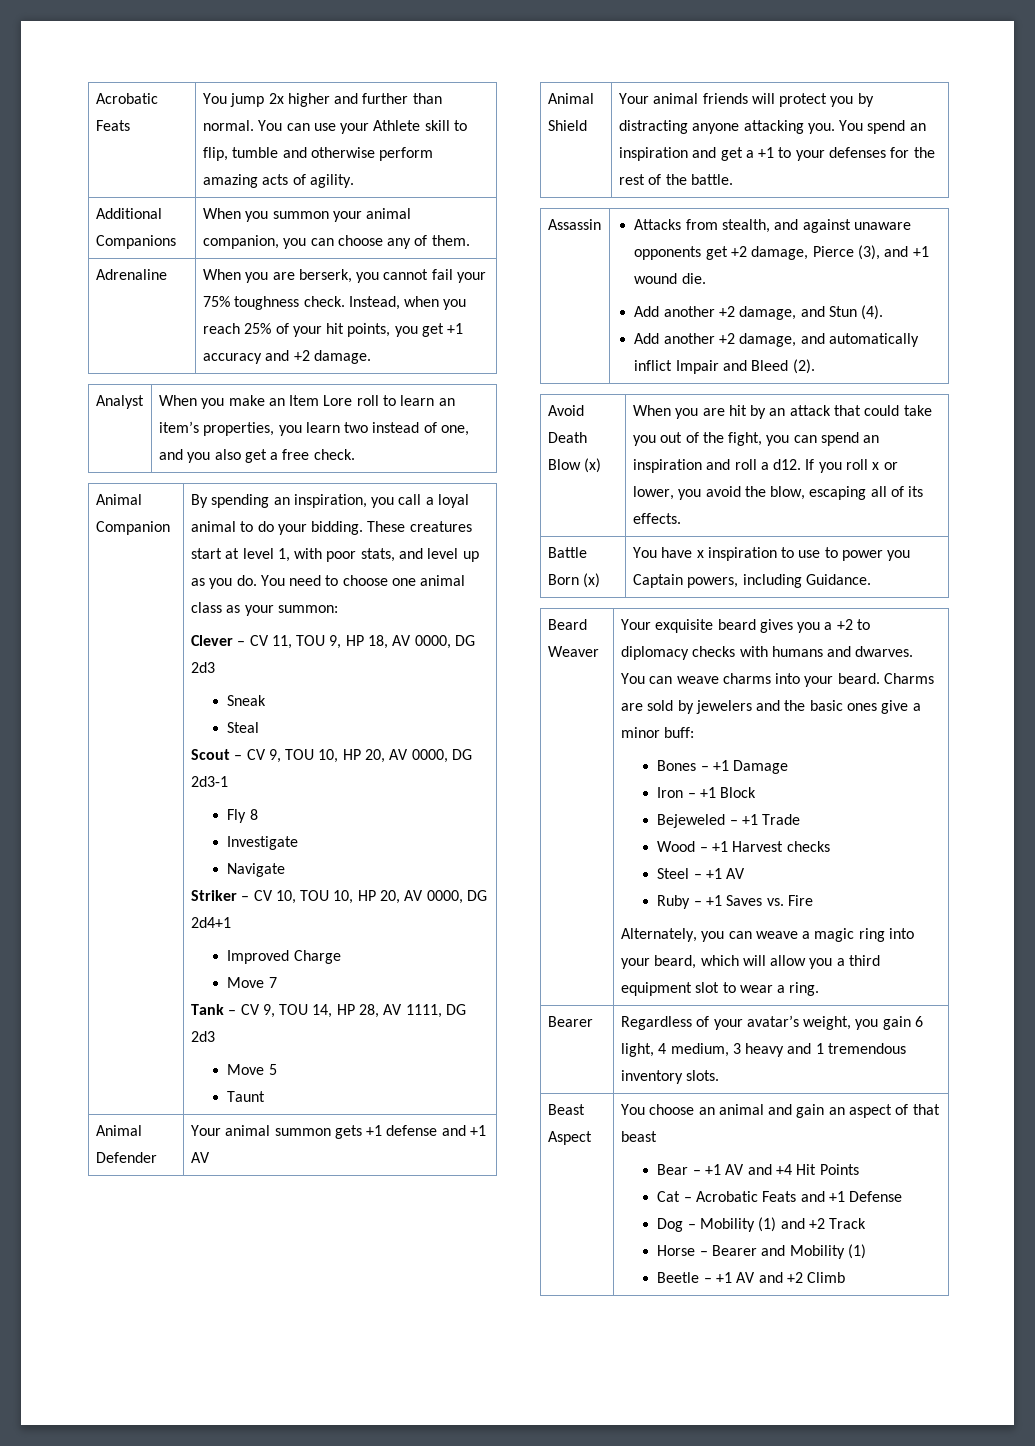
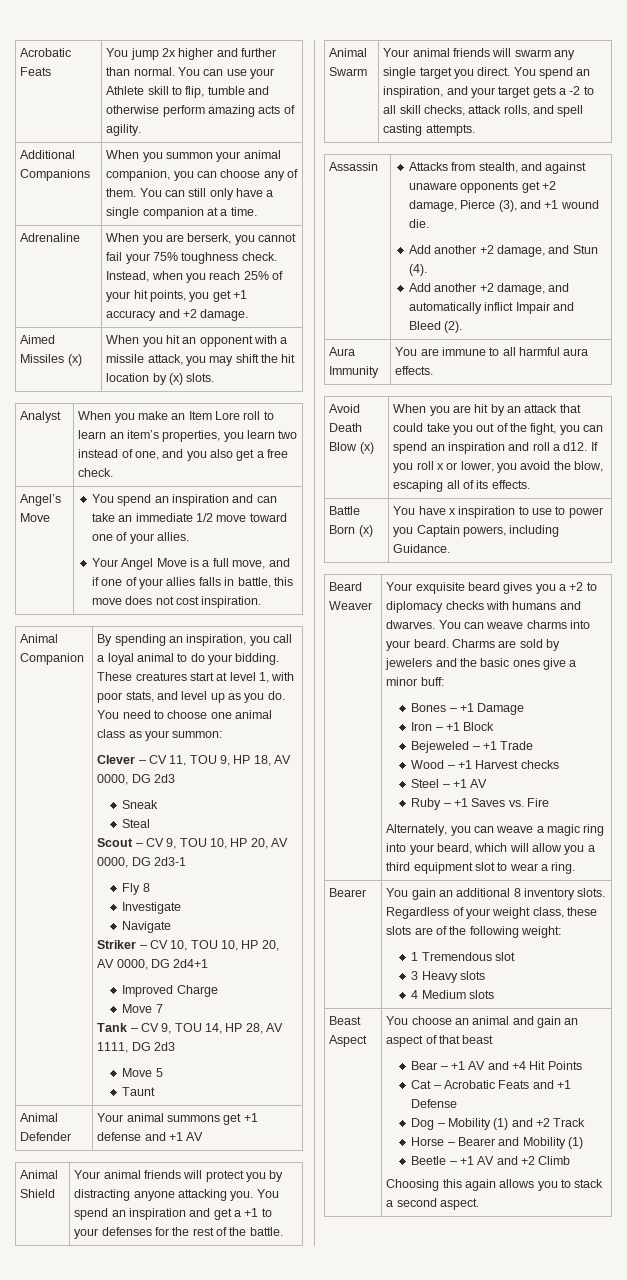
- Additional Companions | When you summon your animal companion, you can choose any of them.
+ Additional Companions | When you summon your animal companion, you can choose any of them. You can still only have a single companion at a time.
+ Aimed Missiles (x) | When you hit an opponent with a missile attack, you may shift the hit location by (x) slots.
+ Angel’s Move | You spend an inspiration and can take an immediate 1/2 move toward one of your allies.
+ Your Angel Move is a full move, and if one of your allies falls in battle, this move does not cost inspiration.
- Animal Defender | Your animal summon gets +1 defense and +1 AV
+ Animal Defender | Your animal summons get +1 defense and +1 AV
+ Animal Swarm | Your animal friends will swarm any single target you direct. You spend an inspiration, and your target gets a -2 to all skill checks, attack rolls, and spell casting attempts.
+ Aura Immunity | You are immune to all harmful aura effects.
- Bearer | Regardless of your avatar’s weight, you gain 6 light, 4 medium, 3 heavy and 1 tremendous inventory slots.
+ Bearer | You gain an additional 8 inventory slots. Regardless of your weight class, these slots are of the following weight:
+ 1 Tremendous slot
+ 3 Heavy slots
+ 4 Medium slots
+ Choosing this again allows you to stack a second aspect.

